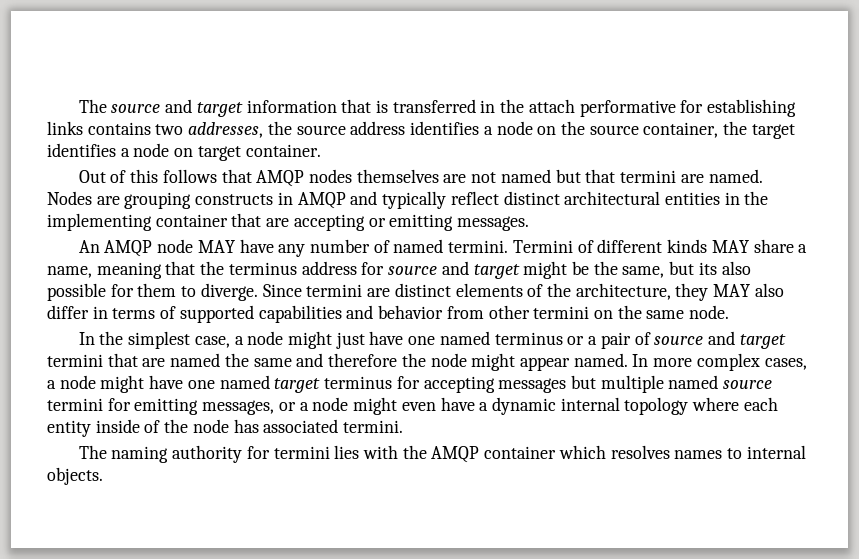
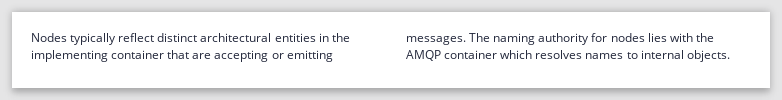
- The source and target information that is transferred in the attach performative for establishing links contains two addresses, the source address identifies a node on the source container, the target identifies a node on target container.
- Out of this follows that AMQP nodes themselves are not named but that termini are named. Nodes are grouping constructs in AMQP and typically reflect distinct architectural entities in the implementing container that are accepting or emitting messages.
- An AMQP node MAY have any number of named termini. Termini of different kinds MAY share a name, meaning that the terminus address for source and target might be the same, but its also possible for them to diverge. Since termini are distinct elements of the architecture, they MAY also differ in terms of supported capabilities and behavior from other termini on the same node.
- In the simplest case, a node might just have one named terminus or a pair of source and target termini that are named the same and therefore the node might appear named. In more complex cases, a node might have one named target terminus for accepting messages but multiple named source termini for emitting messages, or a node might even have a dynamic internal topology where each entity inside of the node has associated termini.
- The naming authority for termini lies with the AMQP container which resolves names to internal objects.
+ Nodes typically reflect distinct architectural entities in the implementing container that are accepting or emitting messages. The naming authority for nodes lies with the AMQP container which resolves names to internal objects.

